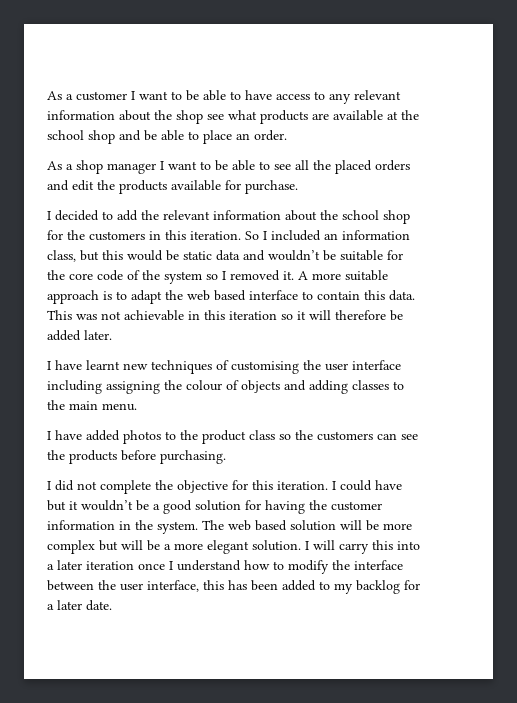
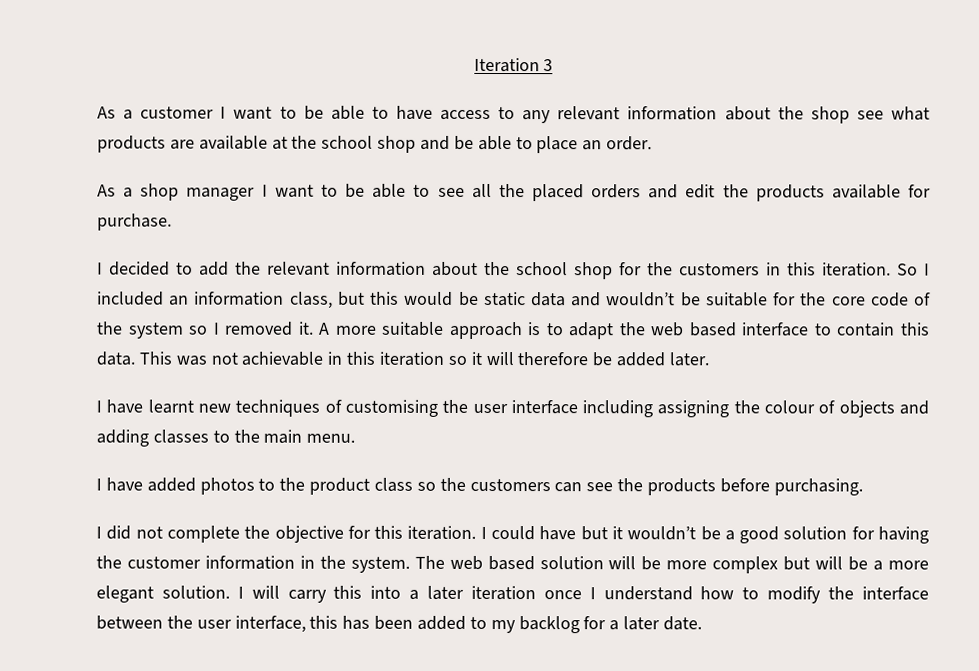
+ Iteration 3

